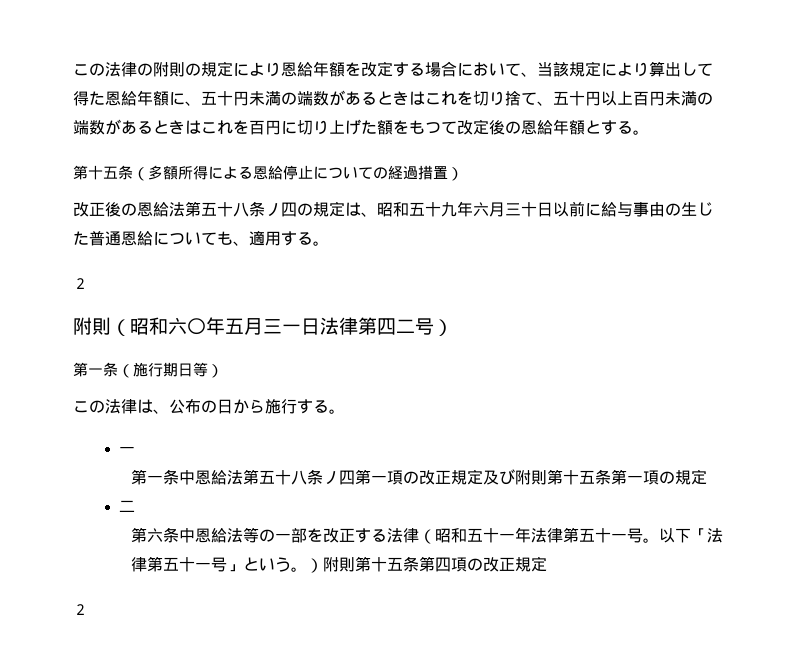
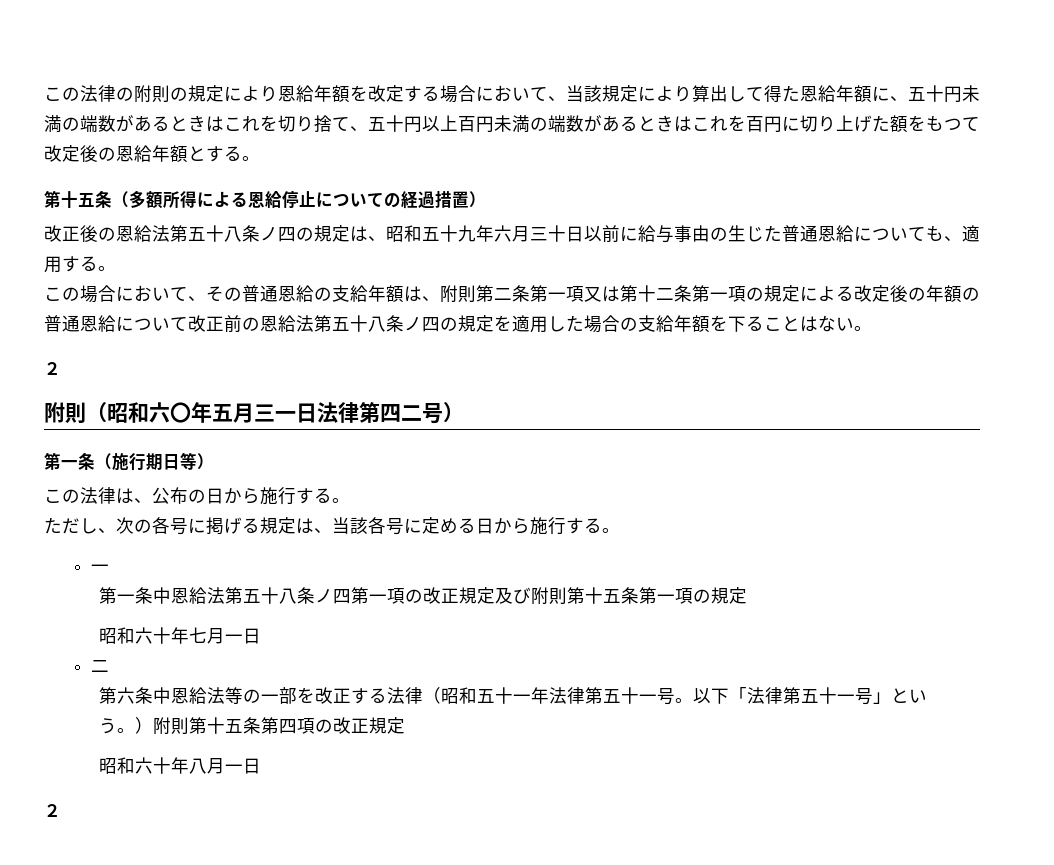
+ この場合において、その普通恩給の支給年額は、附則第二条第一項又は第十二条第一項の規定による改定後の年額の普通恩給について改正前の恩給法第五十八条ノ四の規定を適用した場合の支給年額を下ることはない。
+ ただし、次の各号に掲げる規定は、当該各号に定める日から施行する。
+ 昭和六十年七月一日
+ 昭和六十年八月一日

